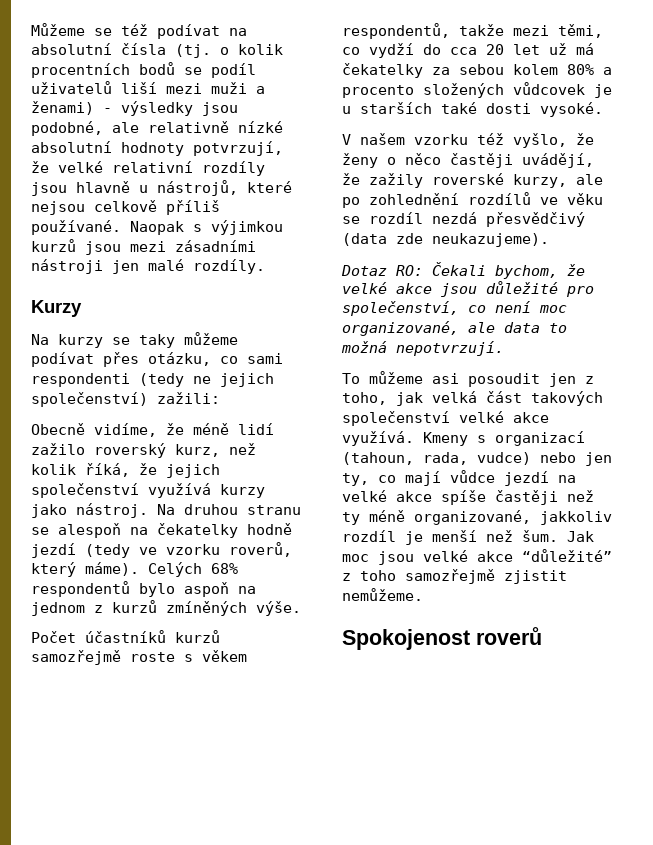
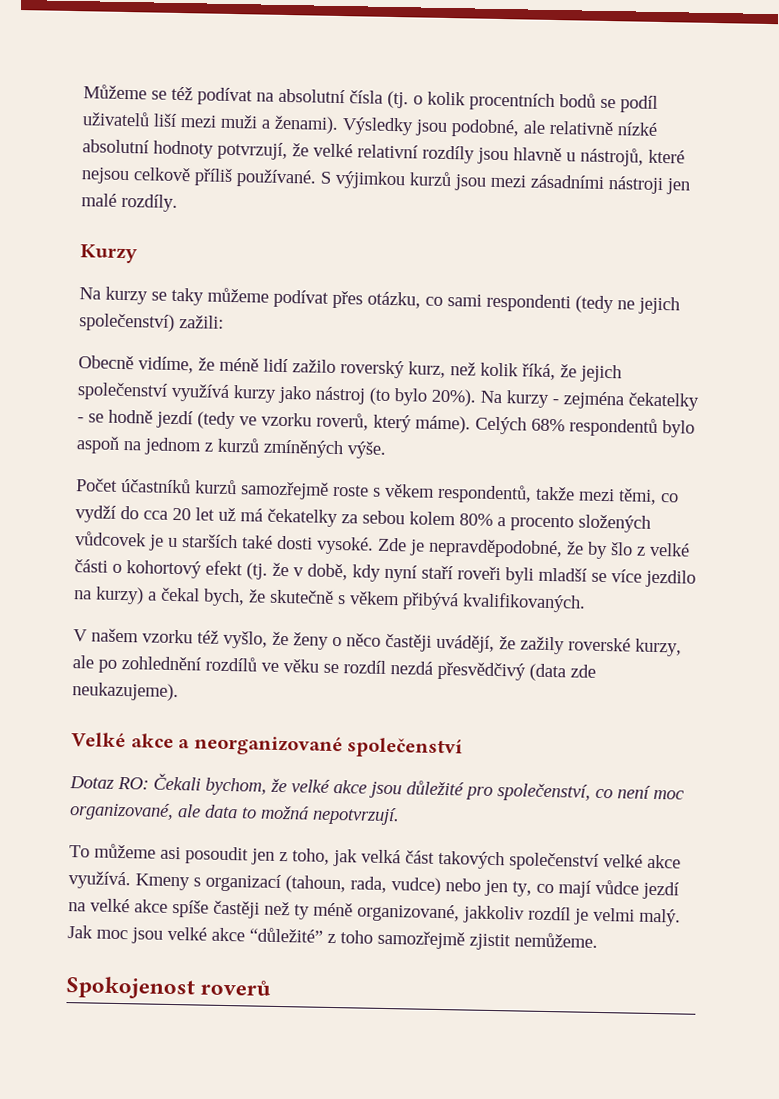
- Můžeme se též podívat na absolutní čísla (tj. o kolik procentních bodů se podíl uživatelů liší mezi muži a ženami) - výsledky jsou podobné, ale relativně nízké absolutní hodnoty potvrzují, že velké relativní rozdíly jsou hlavně u nástrojů, které nejsou celkově příliš používané.
+ Můžeme se též podívat na absolutní čísla (tj. o kolik procentních bodů se podíl uživatelů liší mezi muži a ženami). Výsledky jsou podobné, ale relativně nízké absolutní hodnoty potvrzují, že velké relativní rozdíly jsou hlavně u nástrojů, které nejsou celkově příliš používané.
- Naopak s výjimkou kurzů jsou mezi zásadními nástroji jen malé rozdíly.
+ S výjimkou kurzů jsou mezi zásadními nástroji jen malé rozdíly.
- Obecně vidíme, že méně lidí zažilo roverský kurz, než kolik říká, že jejich společenství využívá kurzy jako nástroj. Na druhou stranu se alespoň na čekatelky hodně jezdí (tedy ve vzorku roverů, který máme).
+ Obecně vidíme, že méně lidí zažilo roverský kurz, než kolik říká, že jejich společenství využívá kurzy jako nástroj (to bylo 20%). Na kurzy - zejména čekatelky - se hodně jezdí (tedy ve vzorku roverů, který máme).
+ Zde je nepravděpodobné, že by šlo z velké části o kohortový efekt (tj. že v době, kdy nyní staří roveři byli mladší se více jezdilo na kurzy) a čekal bych, že skutečně s věkem přibývá kvalifikovaných.
+ Velké akce a neorganizované společenství
- Kmeny s organizací (tahoun, rada, vudce) nebo jen ty, co mají vůdce jezdí na velké akce spíše častěji než ty méně organizované, jakkoliv rozdíl je menší než šum.
+ Kmeny s organizací (tahoun, rada, vudce) nebo jen ty, co mají vůdce jezdí na velké akce spíše častěji než ty méně organizované, jakkoliv rozdíl je velmi malý.

